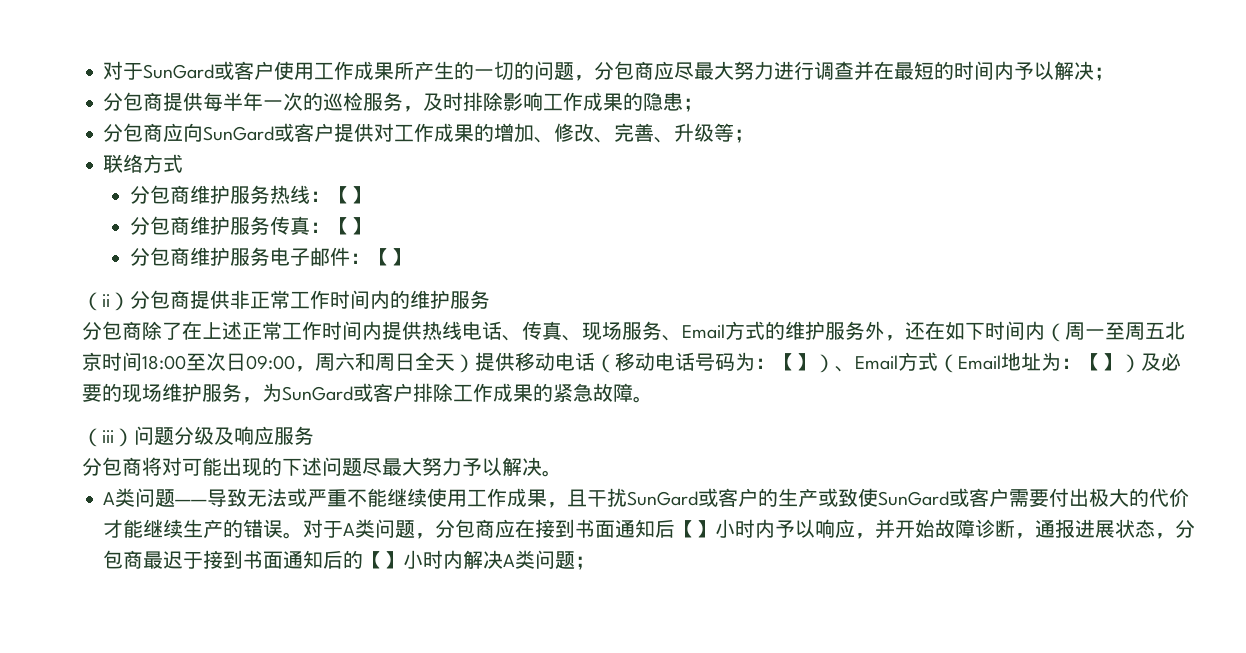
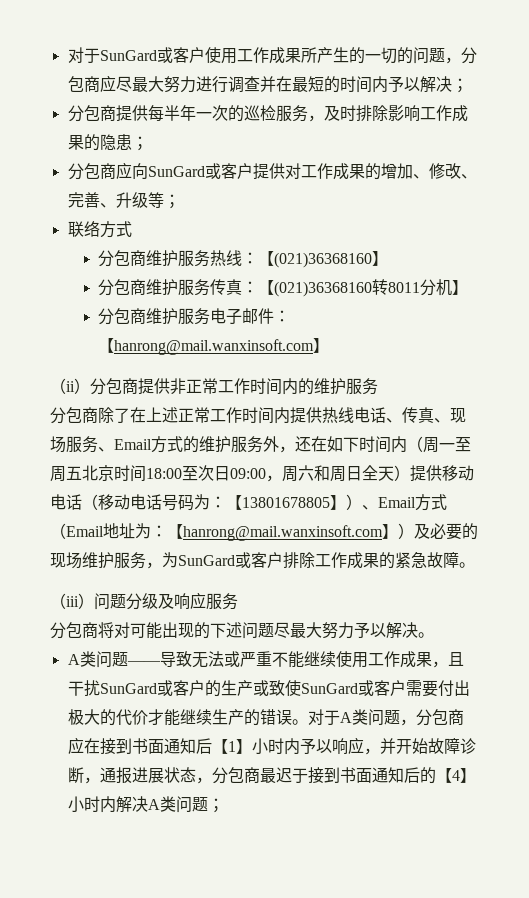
- 分包商维护服务热线：【】
+ 分包商维护服务热线：【(021)36368160】
- 分包商维护服务传真：【】
+ 分包商维护服务传真：【(021)36368160转8011分机】
- 分包商维护服务电子邮件：【】
+ 分包商维护服务电子邮件：【hanrong@mail.wanxinsoft.com】
- 【】）、Email方式（Email地址为：
+ 【13801678805】）、Email方式（Email地址为：
- 【】）及必要的现场维护服务，为SunGard或客户排除工作成果的紧急故障。
+ 【hanrong@mail.wanxinsoft.com】）及必要的现场维护服务，为SunGard或客户排除工作成果的紧急故障。
- 对于A类问题，分包商应在接到书面通知后【】小时内予以响应，并开始故障诊断，通报进展状态，分包商最迟于接到书面通知后的【】小时内解决A类问题；
+ 对于A类问题，分包商应在接到书面通知后【1】小时内予以响应，并开始故障诊断，通报进展状态，分包商最迟于接到书面通知后的【4】小时内解决A类问题；

